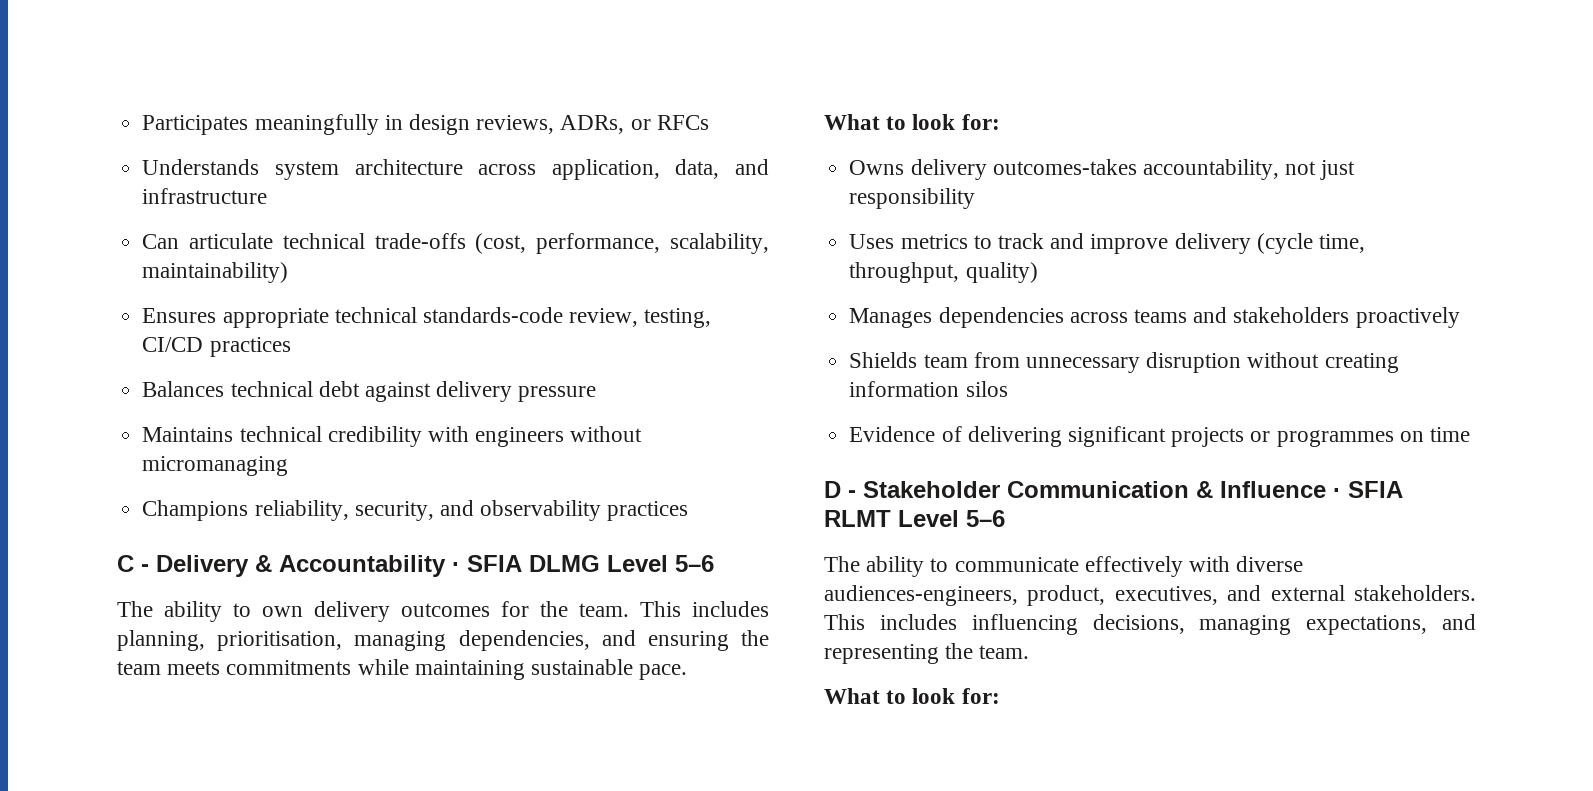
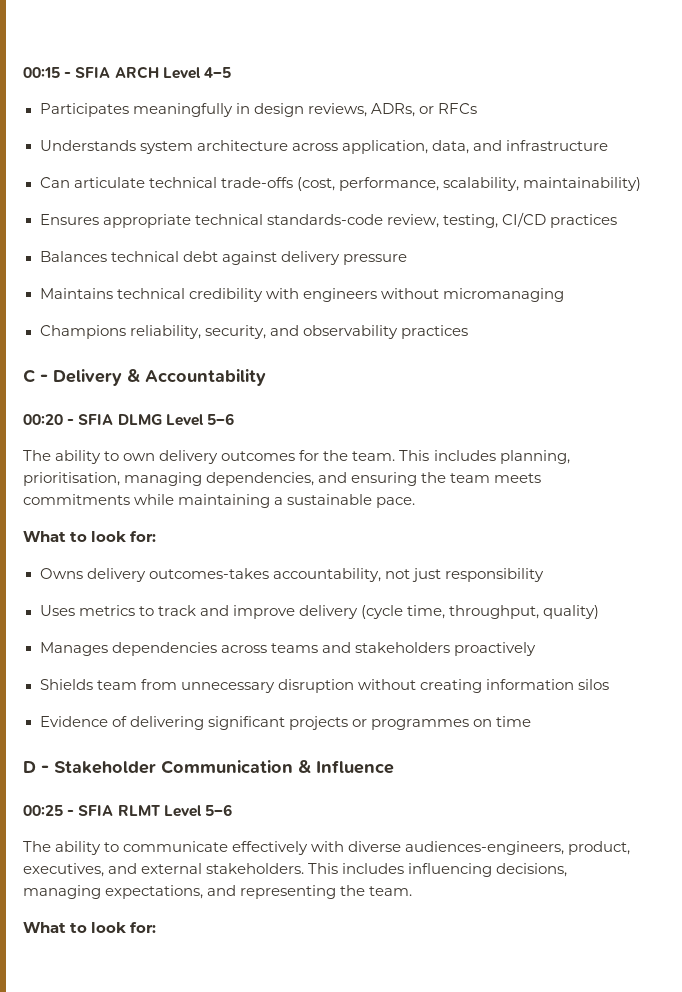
+ 00:15 - SFIA ARCH Level 4–5
- C - Delivery & Accountability · SFIA DLMG Level 5–6
+ C - Delivery & Accountability
+ 00:20 - SFIA DLMG Level 5–6
- This includes planning, prioritisation, managing dependencies, and ensuring the team meets commitments while maintaining sustainable pace.
+ This includes planning, prioritisation, managing dependencies, and ensuring the team meets commitments while maintaining a sustainable pace.
- D - Stakeholder Communication & Influence · SFIA RLMT Level 5–6
+ D - Stakeholder Communication & Influence
+ 00:25 - SFIA RLMT Level 5–6

